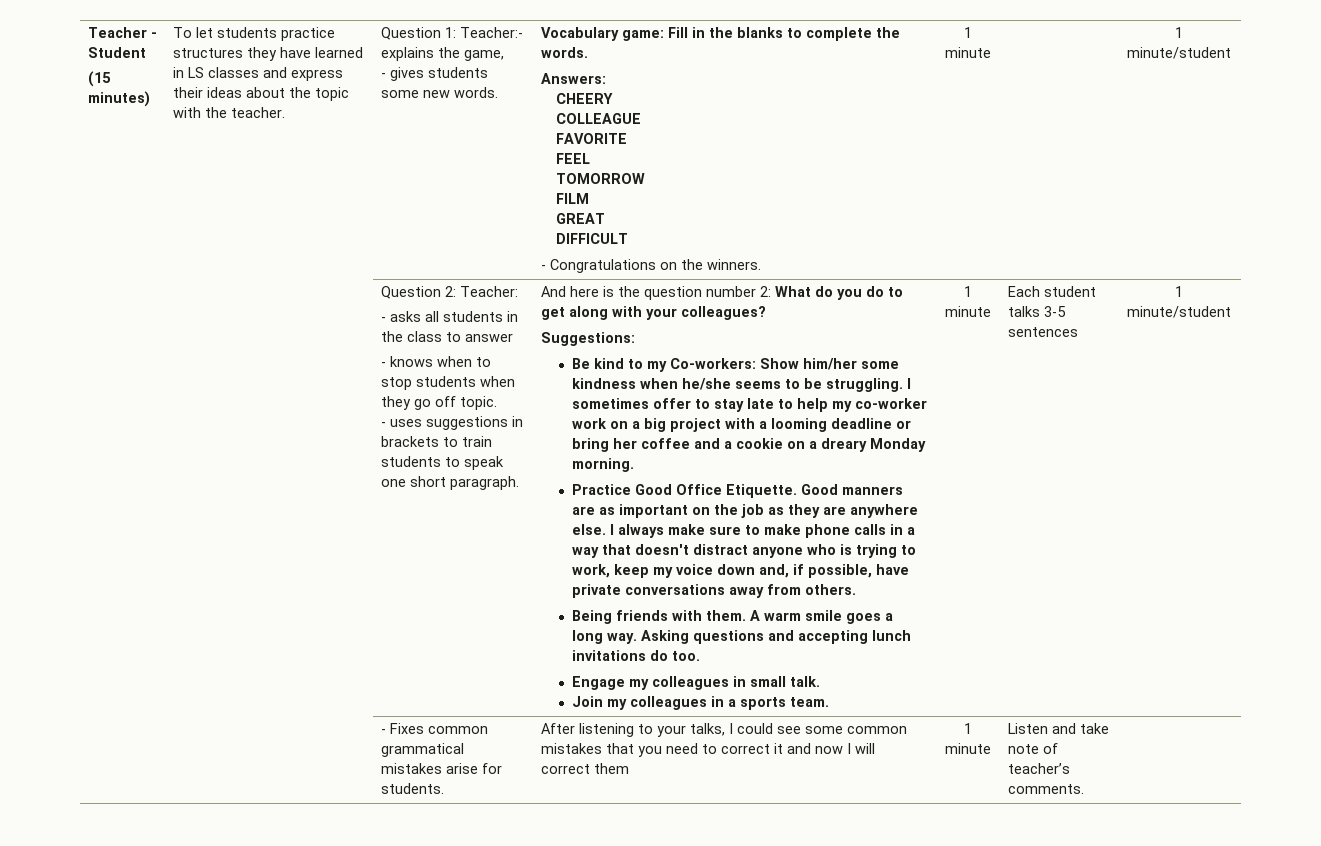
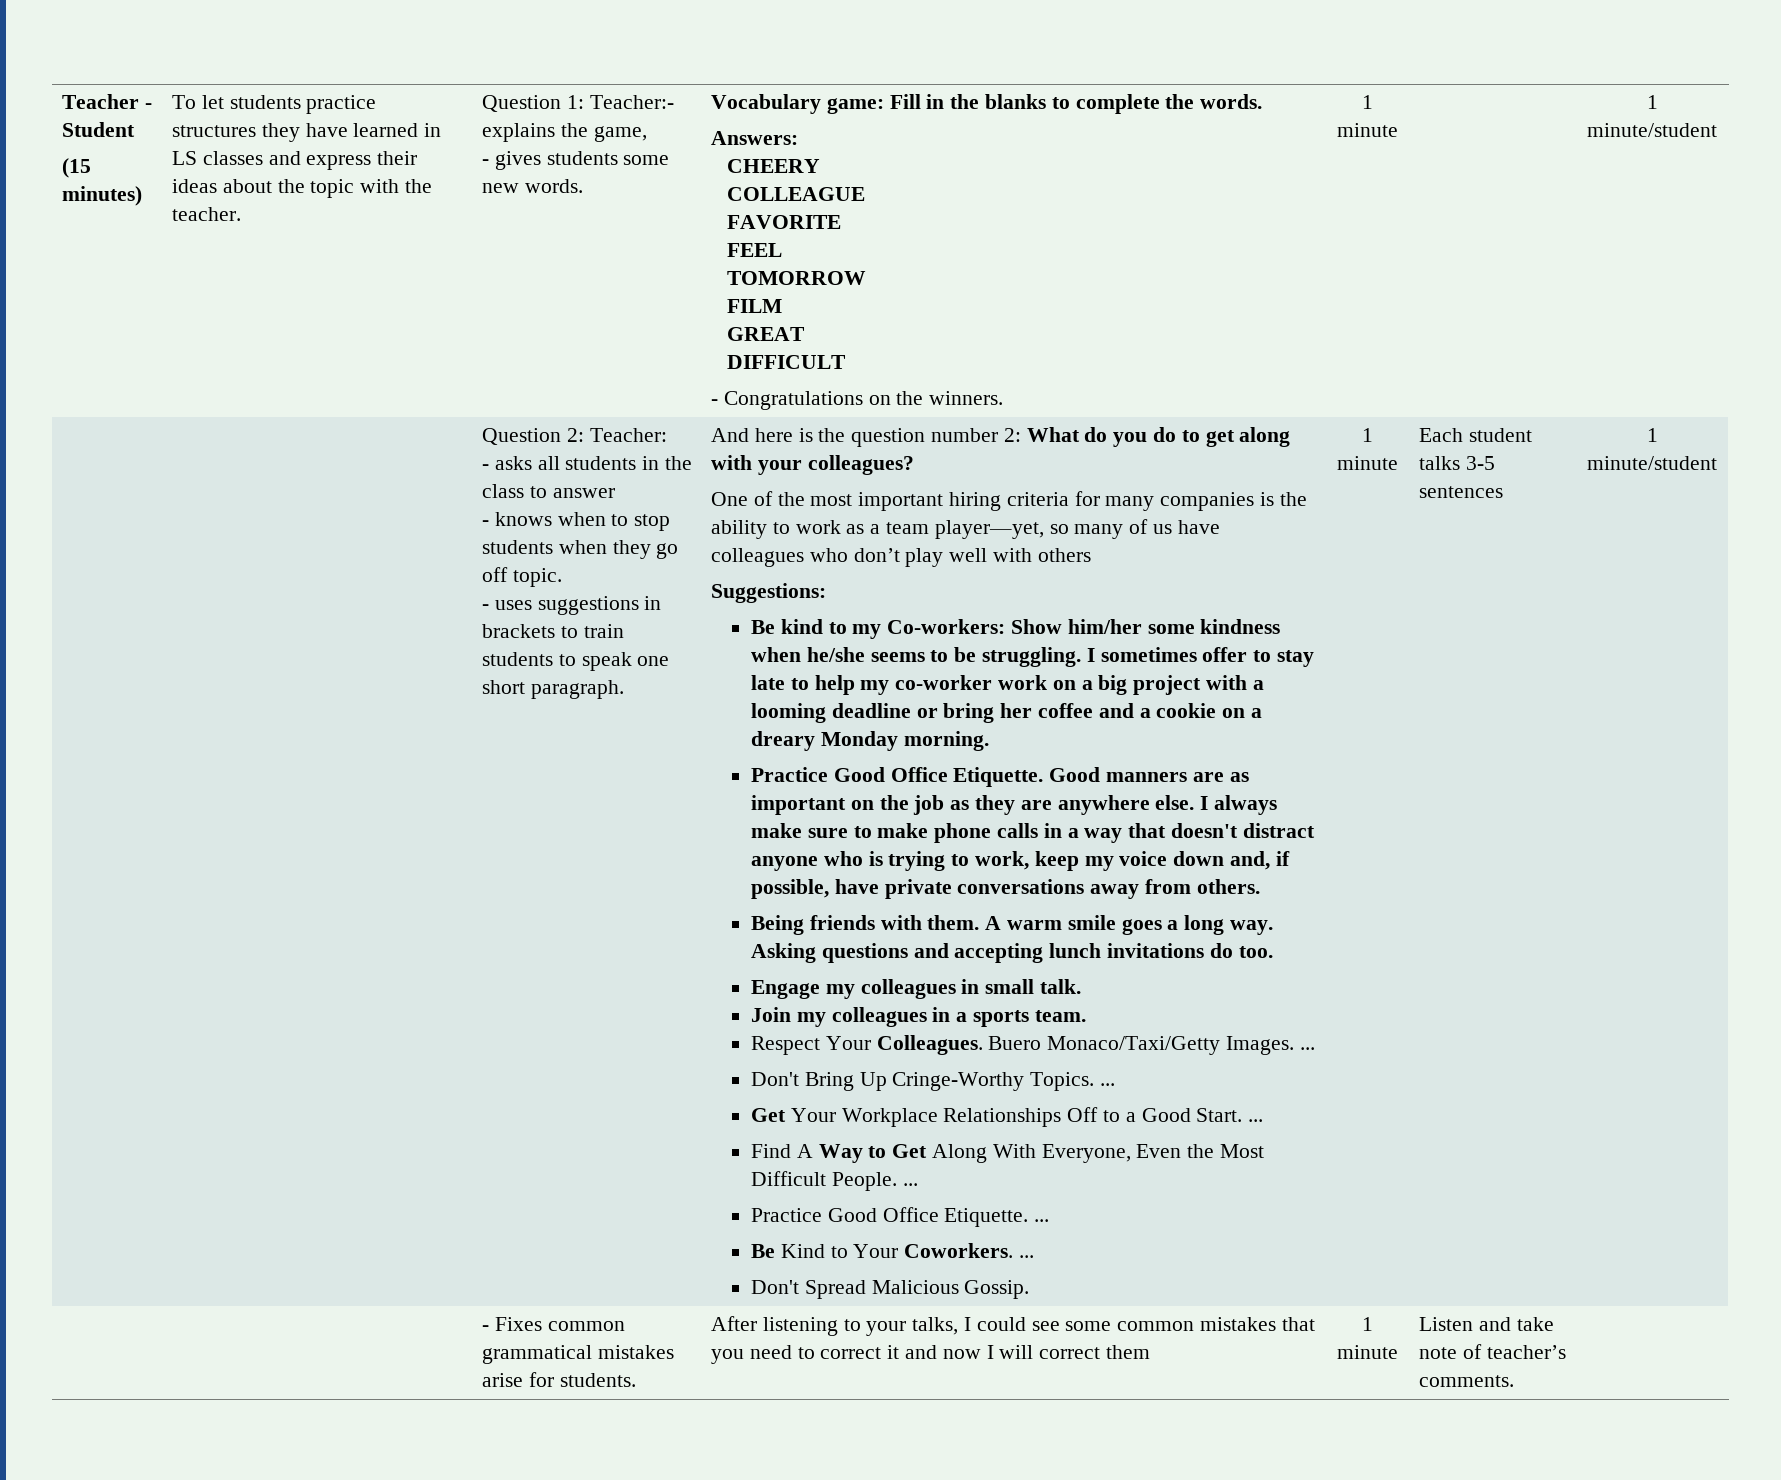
+ One of the most important hiring criteria for many companies is the ability to work as a team player—yet, so many of us have colleagues who don’t play well with others
+ Respect Your Colleagues. Buero Monaco/Taxi/Getty Images. ...
+ Don't Bring Up Cringe-Worthy Topics. ...
+ Get Your Workplace Relationships Off to a Good Start. ...
+ Find A Way to Get Along With Everyone, Even the Most Difficult People. ...
+ Practice Good Office Etiquette. ...
+ Be Kind to Your Coworkers. ...
+ Don't Spread Malicious Gossip.

